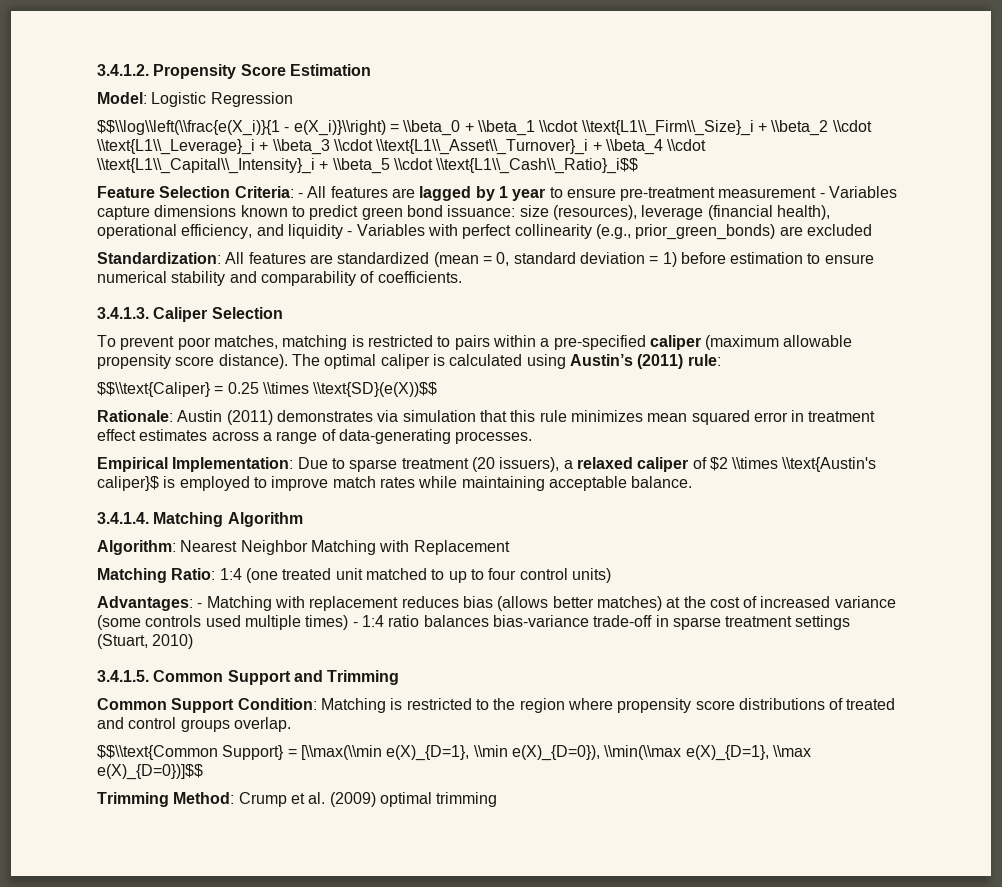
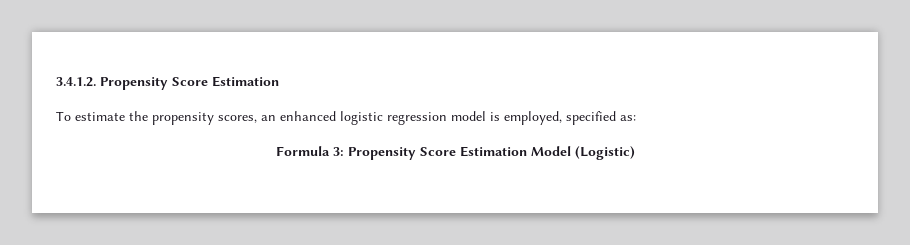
- Model: Logistic Regression
- $$\\log\\left(\\frac{e(X_i)}{1 - e(X_i)}\\right) = \\beta_0 + \\beta_1 \\cdot \\text{L1\\_Firm\\_Size}_i + \\beta_2 \\cdot \\text{L1\\_Leverage}_i + \\beta_3 \\cdot \\text{L1\\_Asset\\_Turnover}_i + \\beta_4 \\cdot \\text{L1\\_Capital\\_Intensity}_i + \\beta_5 \\cdot \\text{L1\\_Cash\\_Ratio}_i$$
- Feature Selection Criteria: - All features are lagged by 1 year to ensure pre-treatment measurement - Variables capture dimensions known to predict green bond issuance: size (resources), leverage (financial health), operational efficiency, and liquidity - Variables with perfect collinearity (e.g., prior_green_bonds) are excluded
- Standardization: All features are standardized (mean = 0, standard deviation = 1) before estimation to ensure numerical stability and comparability of coefficients.
- 3.4.1.3. Caliper Selection
- To prevent poor matches, matching is restricted to pairs within a pre-specified caliper (maximum allowable propensity score distance). The optimal caliper is calculated using Austin’s (2011) rule:
- $$\\text{Caliper} = 0.25 \\times \\text{SD}(e(X))$$
- Rationale: Austin (2011) demonstrates via simulation that this rule minimizes mean squared error in treatment effect estimates across a range of data-generating processes.
- Empirical Implementation: Due to sparse treatment (20 issuers), a relaxed caliper of $2 \\times \\text{Austin's caliper}$ is employed to improve match rates while maintaining acceptable balance.
- 3.4.1.4. Matching Algorithm
- Algorithm: Nearest Neighbor Matching with Replacement
- Matching Ratio: 1:4 (one treated unit matched to up to four control units)
- Advantages: - Matching with replacement reduces bias (allows better matches) at the cost of increased variance (some controls used multiple times) - 1:4 ratio balances bias-variance trade-off in sparse treatment settings (Stuart, 2010)
- 3.4.1.5. Common Support and Trimming
- Common Support Condition: Matching is restricted to the region where propensity score distributions of treated and control groups overlap.
- $$\\text{Common Support} = [\\max(\\min e(X)_{D=1}, \\min e(X)_{D=0}), \\min(\\max e(X)_{D=1}, \\max e(X)_{D=0})]$$
- Trimming Method: Crump et al. (2009) optimal trimming
+ To estimate the propensity scores, an enhanced logistic regression model is employed, specified as:
+ Formula 3: Propensity Score Estimation Model (Logistic)

